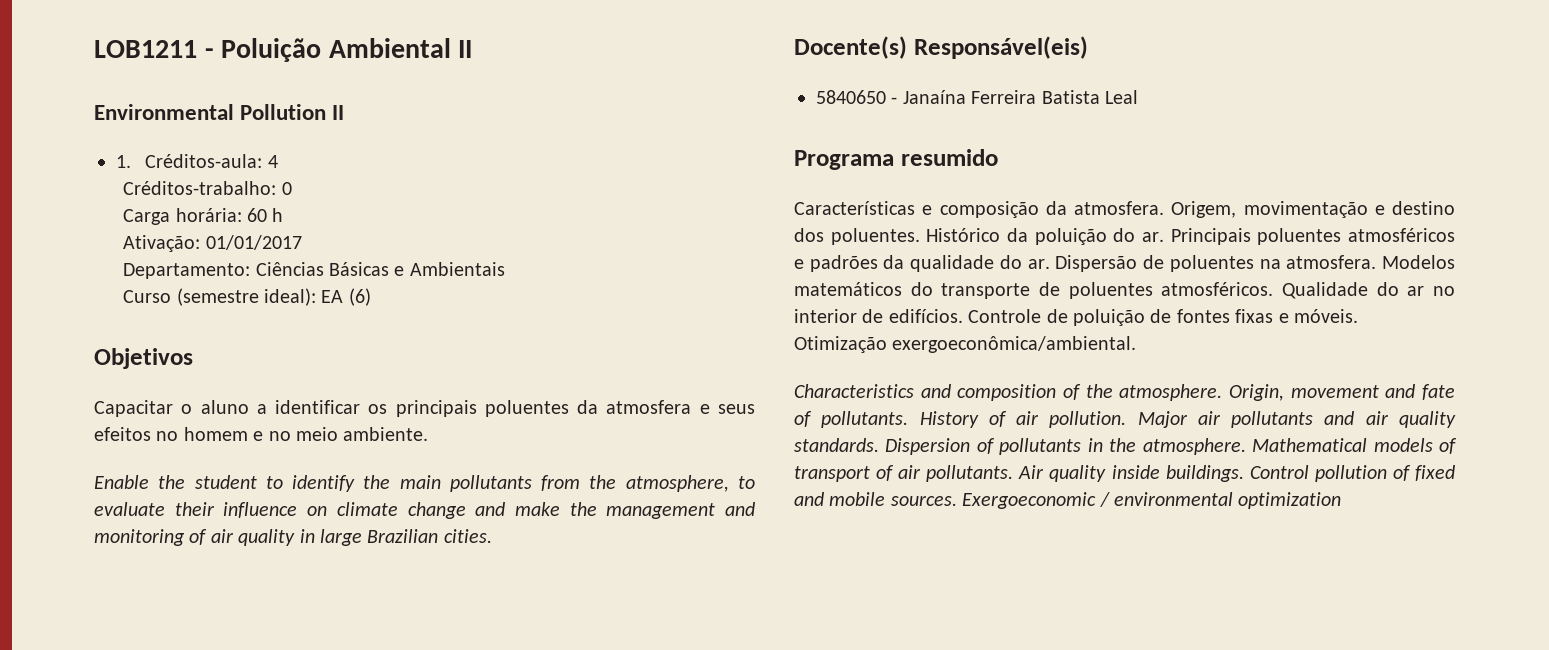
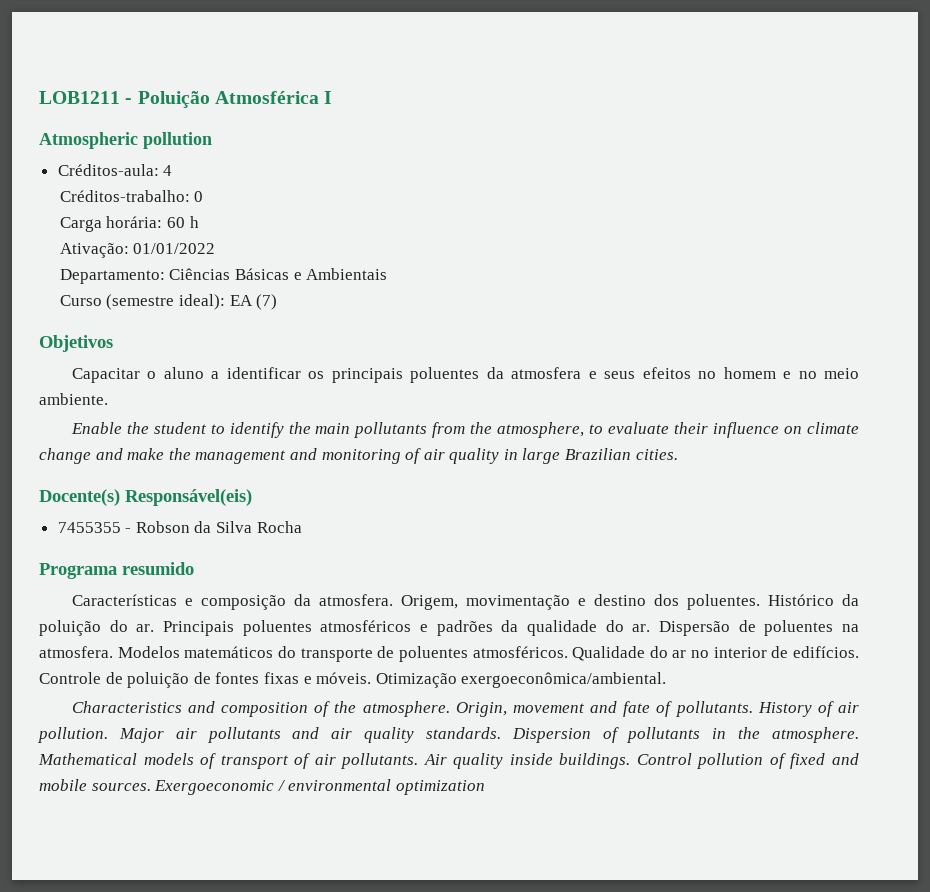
- LOB1211 - Poluição Ambiental II
- Environmental Pollution II
- 1. Créditos-aula: 4
+ LOB1211 - Poluição Atmosférica I
+ Atmospheric pollution
+ Créditos-aula: 4
- Ativação: 01/01/2017
+ Ativação: 01/01/2022
- Curso (semestre ideal): EA (6)
+ Curso (semestre ideal): EA (7)
- 5840650 - Janaína Ferreira Batista Leal
+ 7455355 - Robson da Silva Rocha

